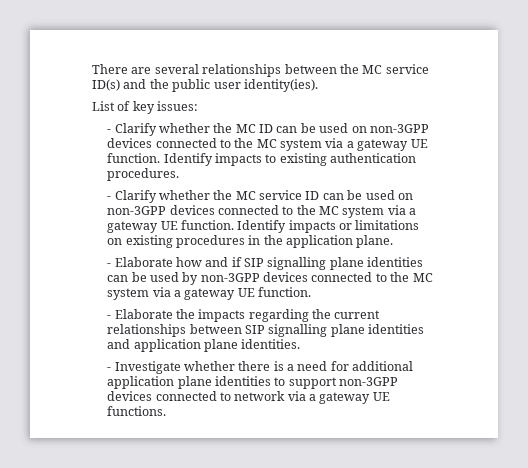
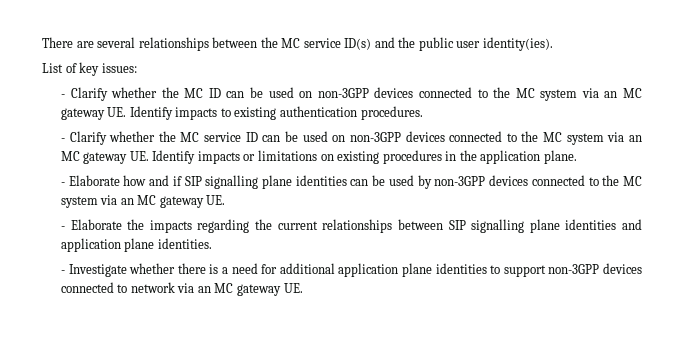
- - Clarify whether the MC ID can be used on non-3GPP devices connected to the MC system via a gateway UE function. Identify impacts to existing authentication procedures.
+ - Clarify whether the MC ID can be used on non-3GPP devices connected to the MC system via an MC gateway UE. Identify impacts to existing authentication procedures.
- - Clarify whether the MC service ID can be used on non-3GPP devices connected to the MC system via a gateway UE function. Identify impacts or limitations on existing procedures in the application plane.
+ - Clarify whether the MC service ID can be used on non-3GPP devices connected to the MC system via an MC gateway UE. Identify impacts or limitations on existing procedures in the application plane.
- - Elaborate how and if SIP signalling plane identities can be used by non-3GPP devices connected to the MC system via a gateway UE function.
+ - Elaborate how and if SIP signalling plane identities can be used by non-3GPP devices connected to the MC system via an MC gateway UE.
- - Investigate whether there is a need for additional application plane identities to support non-3GPP devices connected to network via a gateway UE functions.
+ - Investigate whether there is a need for additional application plane identities to support non-3GPP devices connected to network via an MC gateway UE.

